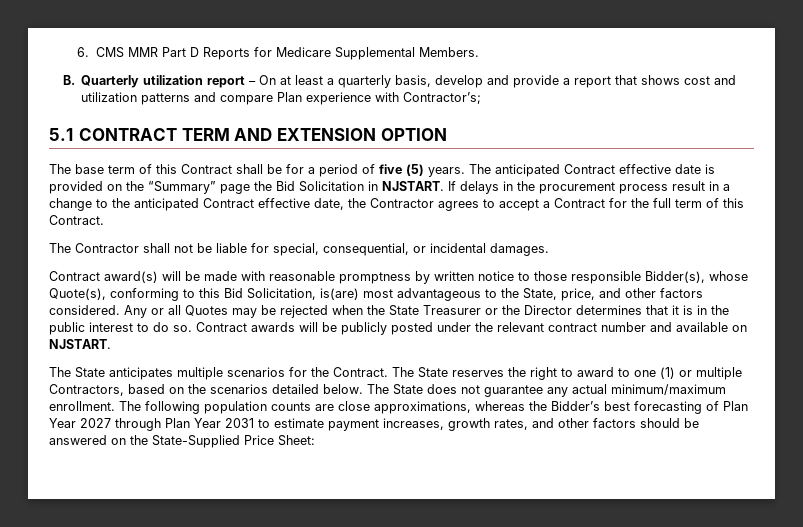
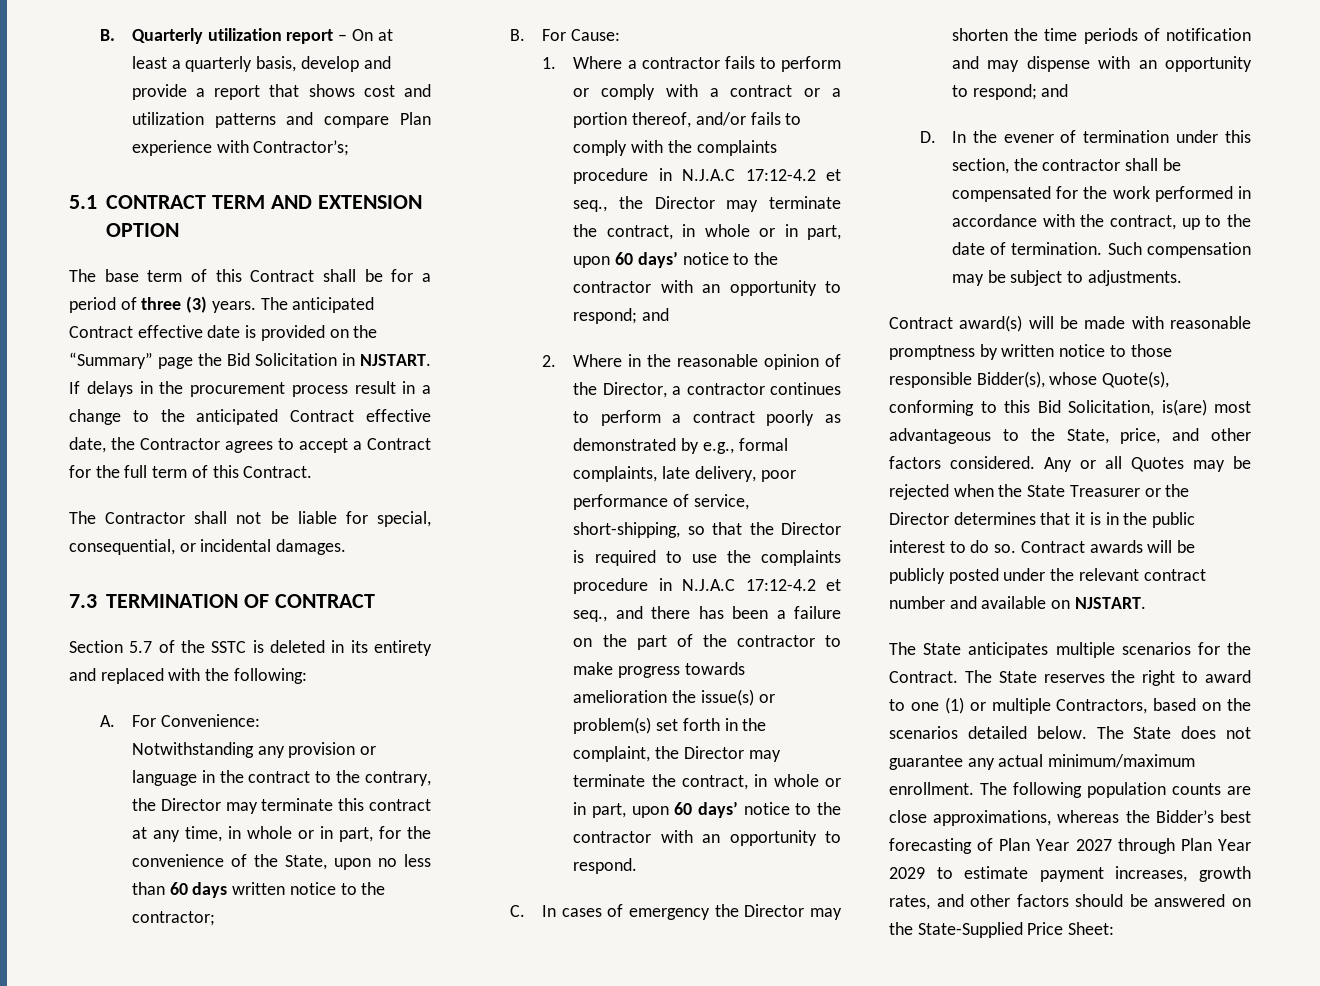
- 6. CMS MMR Part D Reports for Medicare Supplemental Members.
- The base term of this Contract shall be for a period of five (5) years.
+ The base term of this Contract shall be for a period of three (3) years.
+ 7.3 TERMINATION OF CONTRACT
+ Section 5.7 of the SSTC is deleted in its entirety and replaced with the following:
+ A. For Convenience:
+ Notwithstanding any provision or language in the contract to the contrary, the Director may terminate this contract at any time, in whole or in part, for the convenience of the State, upon no less than 60 days written notice to the contractor;
+ B. For Cause:
+ 1. Where a contractor fails to perform or comply with a contract or a portion thereof, and/or fails to comply with the complaints procedure in N.J.A.C 17:12-4.2 et seq., the Director may terminate the contract, in whole or in part, upon 60 days’ notice to the contractor with an opportunity to respond; and
+ 2. Where in the reasonable opinion of the Director, a contractor continues to perform a contract poorly as demonstrated by e.g., formal complaints, late delivery, poor performance of service, short-shipping, so that the Director is required to use the complaints procedure in N.J.A.C 17:12-4.2 et seq., and there has been a failure on the part of the contractor to make progress towards amelioration the issue(s) or problem(s) set forth in the complaint, the Director may terminate the contract, in whole or in part, upon 60 days’ notice to the contractor with an opportunity to respond.
+ C. In cases of emergency the Director may shorten the time periods of notification and may dispense with an opportunity to respond; and
+ D. In the evener of termination under this section, the contractor shall be compensated for the work performed in accordance with the contract, up to the date of termination. Such compensation may be subject to adjustments.
- The following population counts are close approximations, whereas the Bidder’s best forecasting of Plan Year 2027 through Plan Year 2031 to estimate payment increases, growth rates, and other factors should be answered on the State-Supplied Price Sheet:
+ The following population counts are close approximations, whereas the Bidder’s best forecasting of Plan Year 2027 through Plan Year 2029 to estimate payment increases, growth rates, and other factors should be answered on the State-Supplied Price Sheet:

